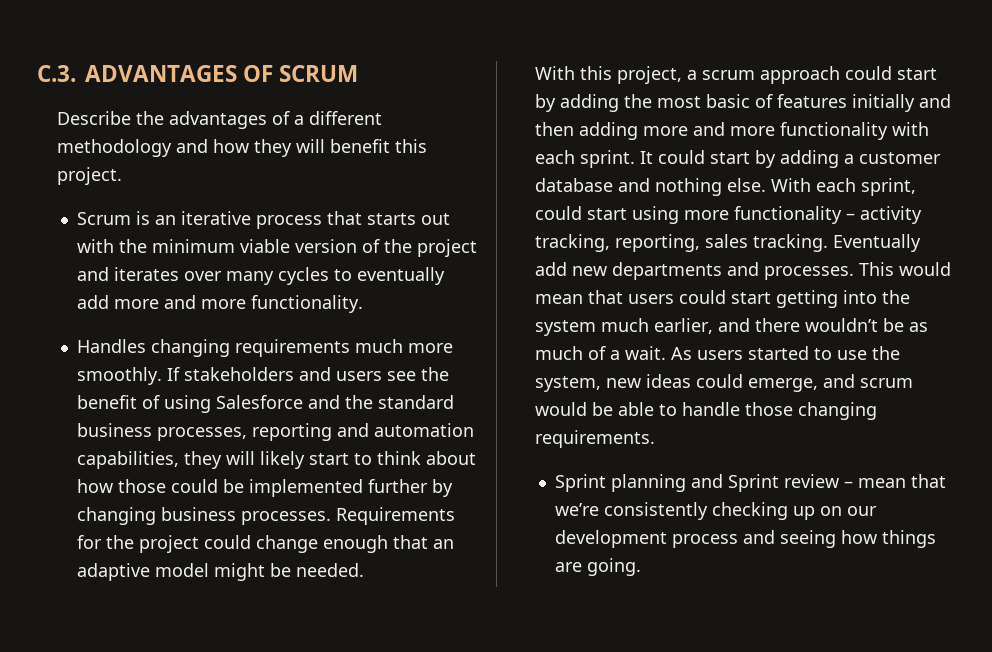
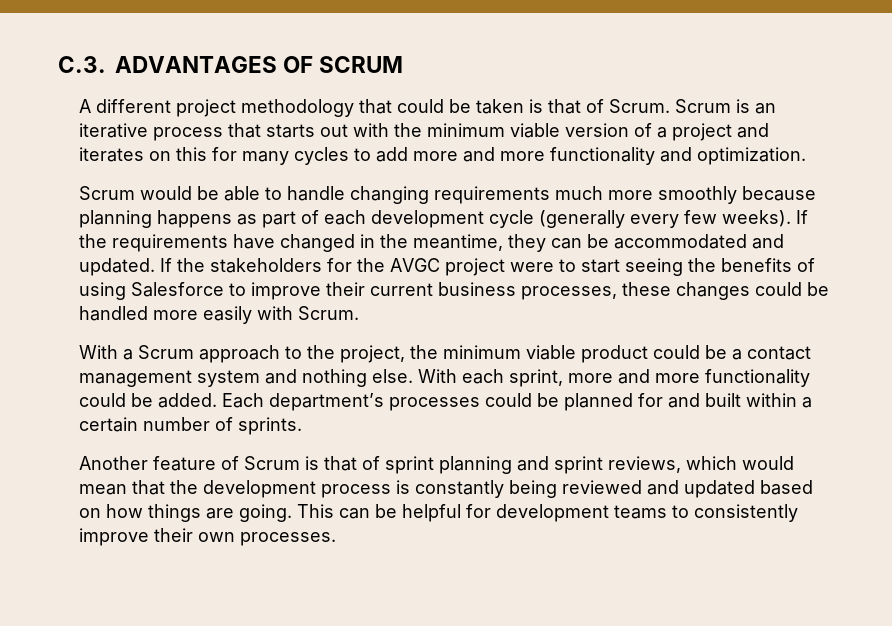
- Describe the advantages of a different methodology and how they will benefit this project.
- Scrum is an iterative process that starts out with the minimum viable version of the project and iterates over many cycles to eventually add more and more functionality.
- Handles changing requirements much more smoothly. If stakeholders and users see the benefit of using Salesforce and the standard business processes, reporting and automation capabilities, they will likely start to think about how those could be implemented further by changing business processes. Requirements for the project could change enough that an adaptive model might be needed.
- With this project, a scrum approach could start by adding the most basic of features initially and then adding more and more functionality with each sprint. It could start by adding a customer database and nothing else.
+ A different project methodology that could be taken is that of Scrum. Scrum is an iterative process that starts out with the minimum viable version of a project and iterates on this for many cycles to add more and more functionality and optimization.
+ Scrum would be able to handle changing requirements much more smoothly because planning happens as part of each development cycle (generally every few weeks). If the requirements have changed in the meantime, they can be accommodated and updated. If the stakeholders for the AVGC project were to start seeing the benefits of using Salesforce to improve their current business processes, these changes could be handled more easily with Scrum.
+ With a Scrum approach to the project, the minimum viable product could be a contact management system and nothing else.
- With each sprint, could start using more functionality – activity tracking, reporting, sales tracking. Eventually add new departments and processes. This would mean that users could start getting into the system much earlier, and there wouldn’t be as much of a wait. As users started to use the system, new ideas could emerge, and scrum would be able to handle those changing requirements.
- Sprint planning and Sprint review – mean that we’re consistently checking up on our development process and seeing how things are going.
+ With each sprint, more and more functionality could be added. Each department’s processes could be planned for and built within a certain number of sprints.
+ Another feature of Scrum is that of sprint planning and sprint reviews, which would mean that the development process is constantly being reviewed and updated based on how things are going. This can be helpful for development teams to consistently improve their own processes.

